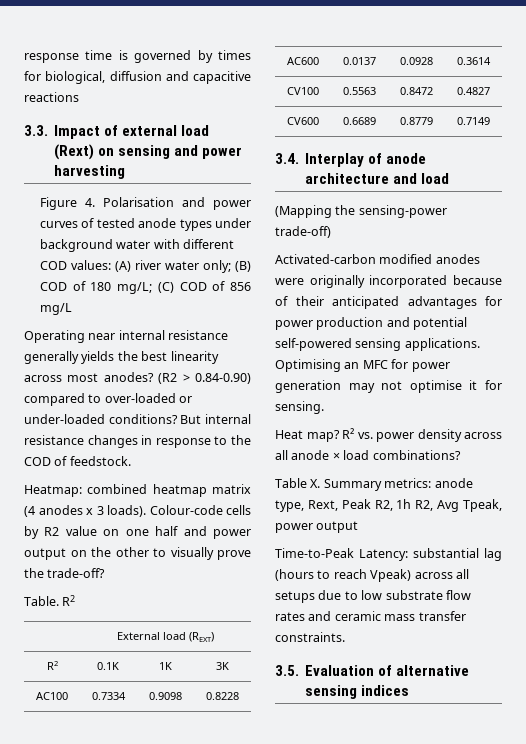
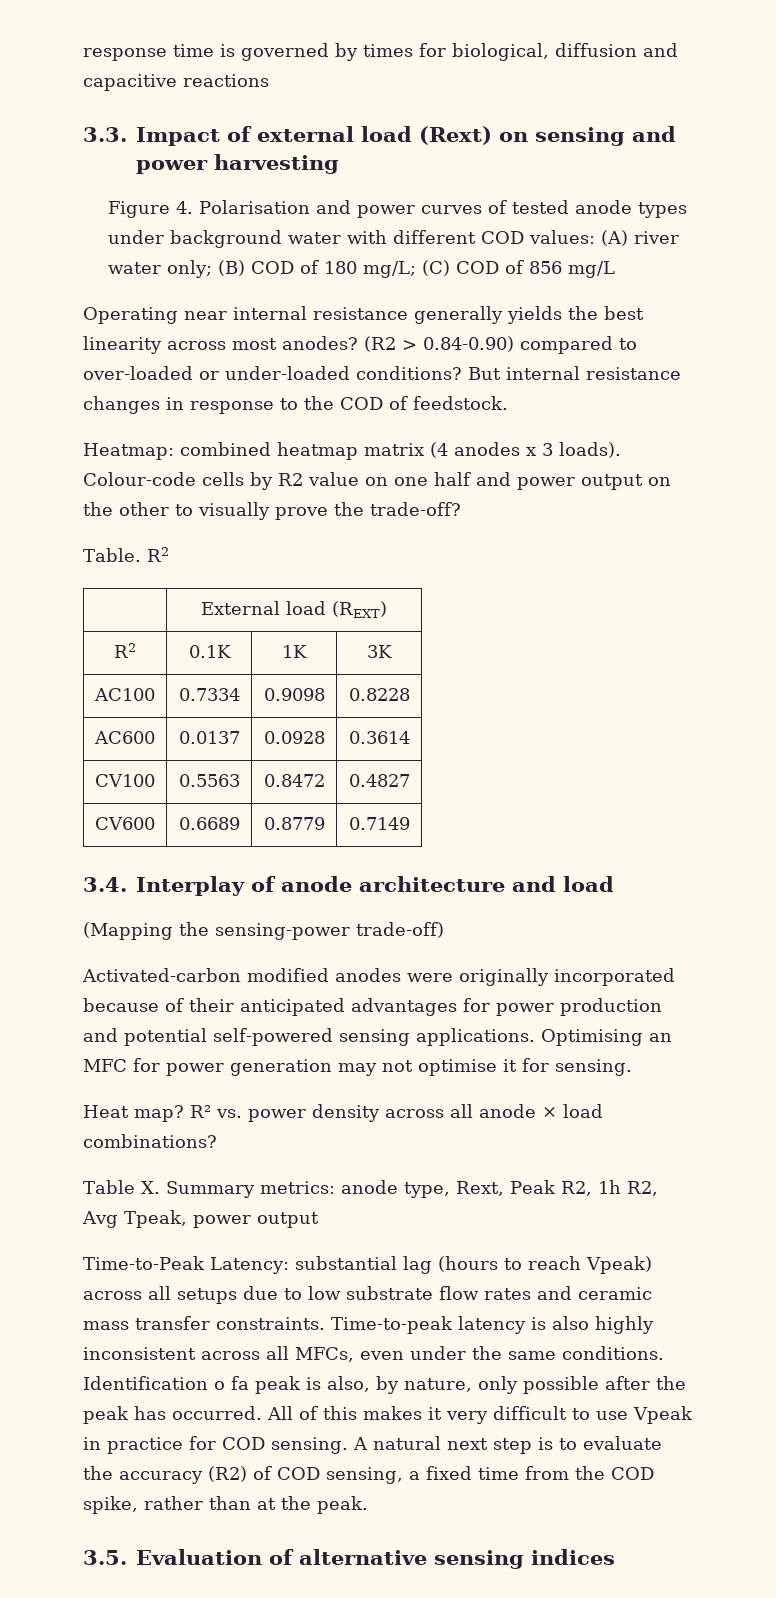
+ Time-to-peak latency is also highly inconsistent across all MFCs, even under the same conditions. Identification o fa peak is also, by nature, only possible after the peak has occurred. All of this makes it very difficult to use Vpeak in practice for COD sensing. A natural next step is to evaluate the accuracy (R2) of COD sensing, a fixed time from the COD spike, rather than at the peak.

